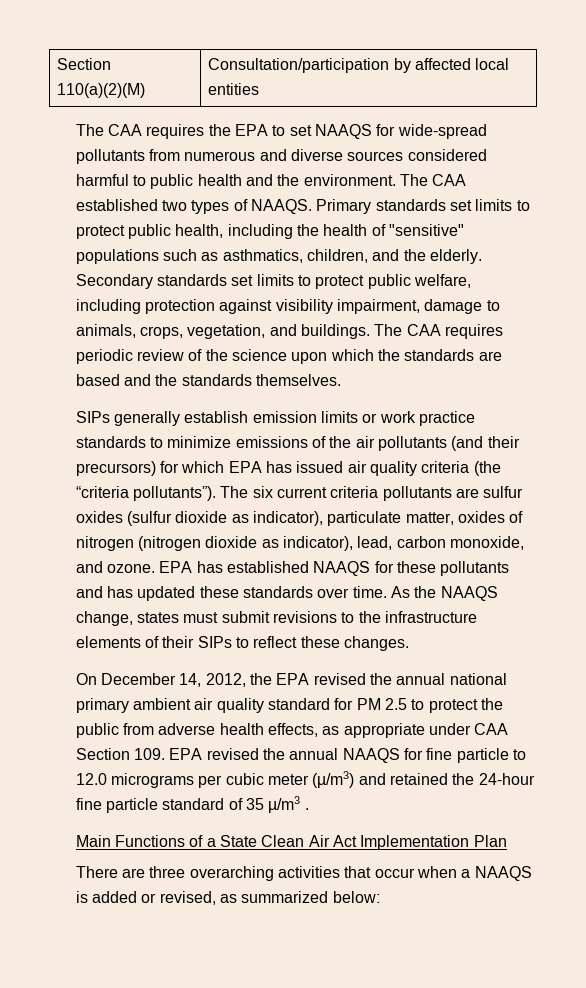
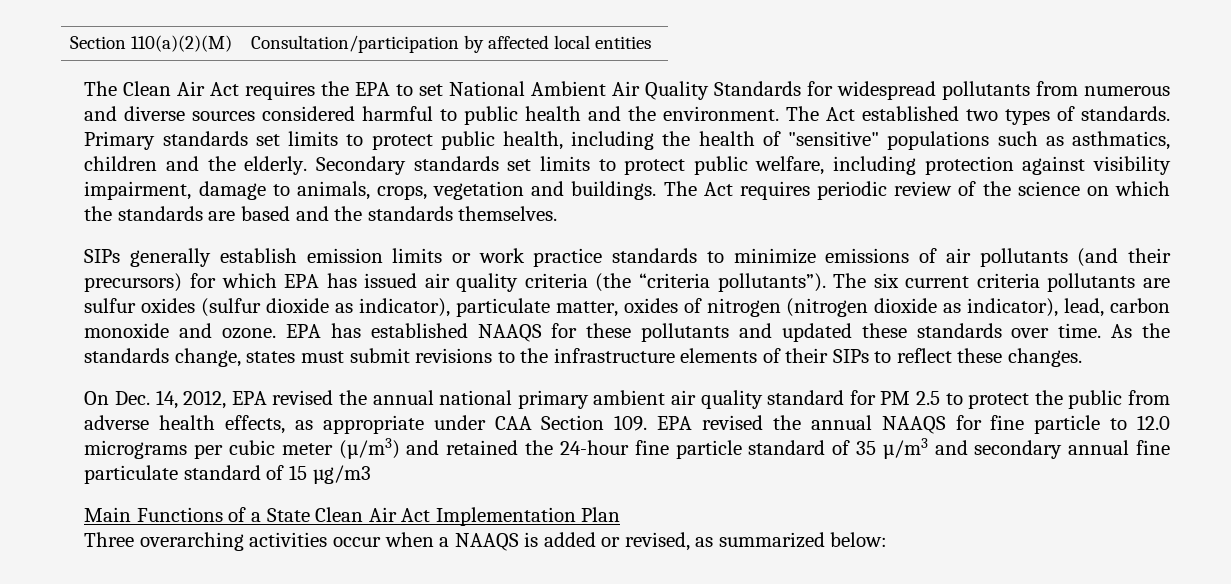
- The CAA requires the EPA to set NAAQS for wide-spread pollutants from numerous and diverse sources considered harmful to public health and the environment.
+ The Clean Air Act requires the EPA to set National Ambient Air Quality Standards for widespread pollutants from numerous and diverse sources considered harmful to public health and the environment.
- The CAA established two types of NAAQS.
+ The Act established two types of standards.
- Primary standards set limits to protect public health, including the health of "sensitive" populations such as asthmatics, children, and the elderly.
+ Primary standards set limits to protect public health, including the health of "sensitive" populations such as asthmatics, children and the elderly.
- Secondary standards set limits to protect public welfare, including protection against visibility impairment, damage to animals, crops, vegetation, and buildings.
+ Secondary standards set limits to protect public welfare, including protection against visibility impairment, damage to animals, crops, vegetation and buildings.
- The CAA requires periodic review of the science upon which the standards are based and the standards themselves.
+ The Act requires periodic review of the science on which the standards are based and the standards themselves.
- SIPs generally establish emission limits or work practice standards to minimize emissions of the air pollutants (and their precursors) for which EPA has issued air quality criteria (the “criteria pollutants”).
+ SIPs generally establish emission limits or work practice standards to minimize emissions of air pollutants (and their precursors) for which EPA has issued air quality criteria (the “criteria pollutants”).
- The six current criteria pollutants are sulfur oxides (sulfur dioxide as indicator), particulate matter, oxides of nitrogen (nitrogen dioxide as indicator), lead, carbon monoxide, and ozone.
+ The six current criteria pollutants are sulfur oxides (sulfur dioxide as indicator), particulate matter, oxides of nitrogen (nitrogen dioxide as indicator), lead, carbon monoxide and ozone.
- EPA has established NAAQS for these pollutants and has updated these standards over time.
+ EPA has established NAAQS for these pollutants and updated these standards over time.
- As the NAAQS change, states must submit revisions to the infrastructure elements of their SIPs to reflect these changes.
+ As the standards change, states must submit revisions to the infrastructure elements of their SIPs to reflect these changes.
- On December 14, 2012, the EPA revised the annual national primary ambient air quality standard for PM 2.5 to protect the public from adverse health effects, as appropriate under CAA Section 109. EPA revised the annual NAAQS for fine particle to 12.0 micrograms per cubic meter (µ/m3) and retained the 24-hour fine particle standard of 35 µ/m3 .
+ On Dec. 14, 2012, EPA revised the annual national primary ambient air quality standard for PM 2.5 to protect the public from adverse health effects, as appropriate under CAA Section 109. EPA revised the annual NAAQS for fine particle to 12.0 micrograms per cubic meter (µ/m3) and retained the 24-hour fine particle standard of 35 µ/m3 and secondary annual fine particulate standard of 15 µg/m3
- There are three overarching activities that occur when a NAAQS is added or revised, as summarized below:
+ Three overarching activities occur when a NAAQS is added or revised, as summarized below:

